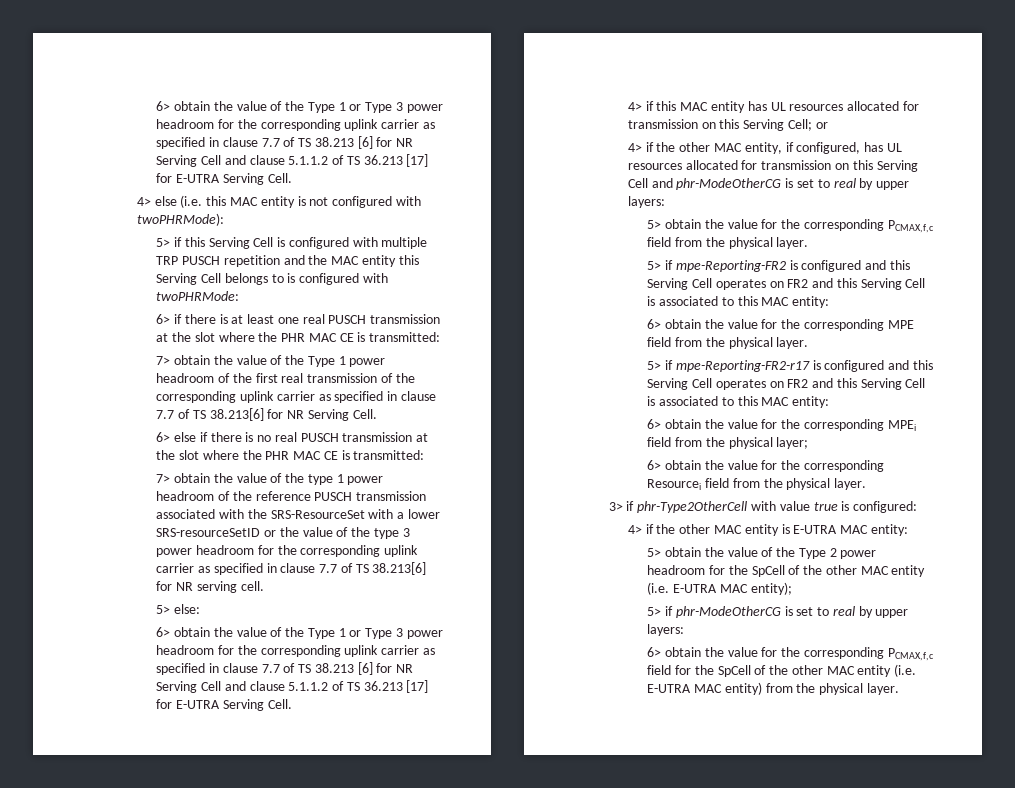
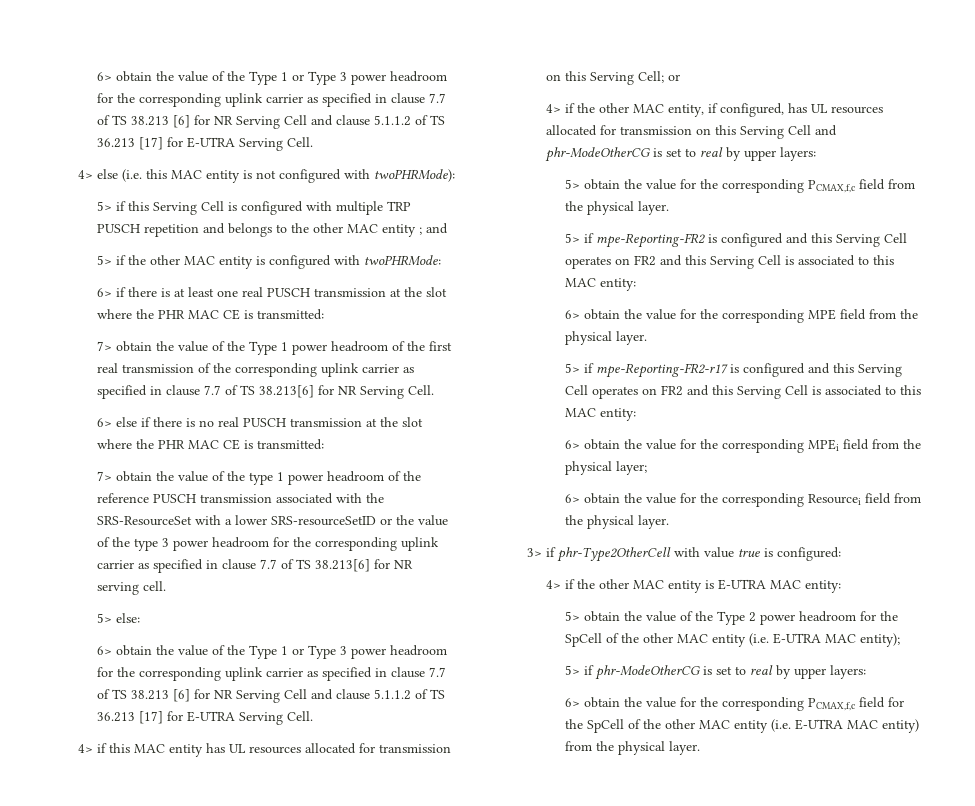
- 5> if this Serving Cell is configured with multiple TRP PUSCH repetition and the MAC entity this Serving Cell belongs to is configured with twoPHRMode:
+ 5> if this Serving Cell is configured with multiple TRP PUSCH repetition and belongs to the other MAC entity ; and
+ 5> if the other MAC entity is configured with twoPHRMode:

